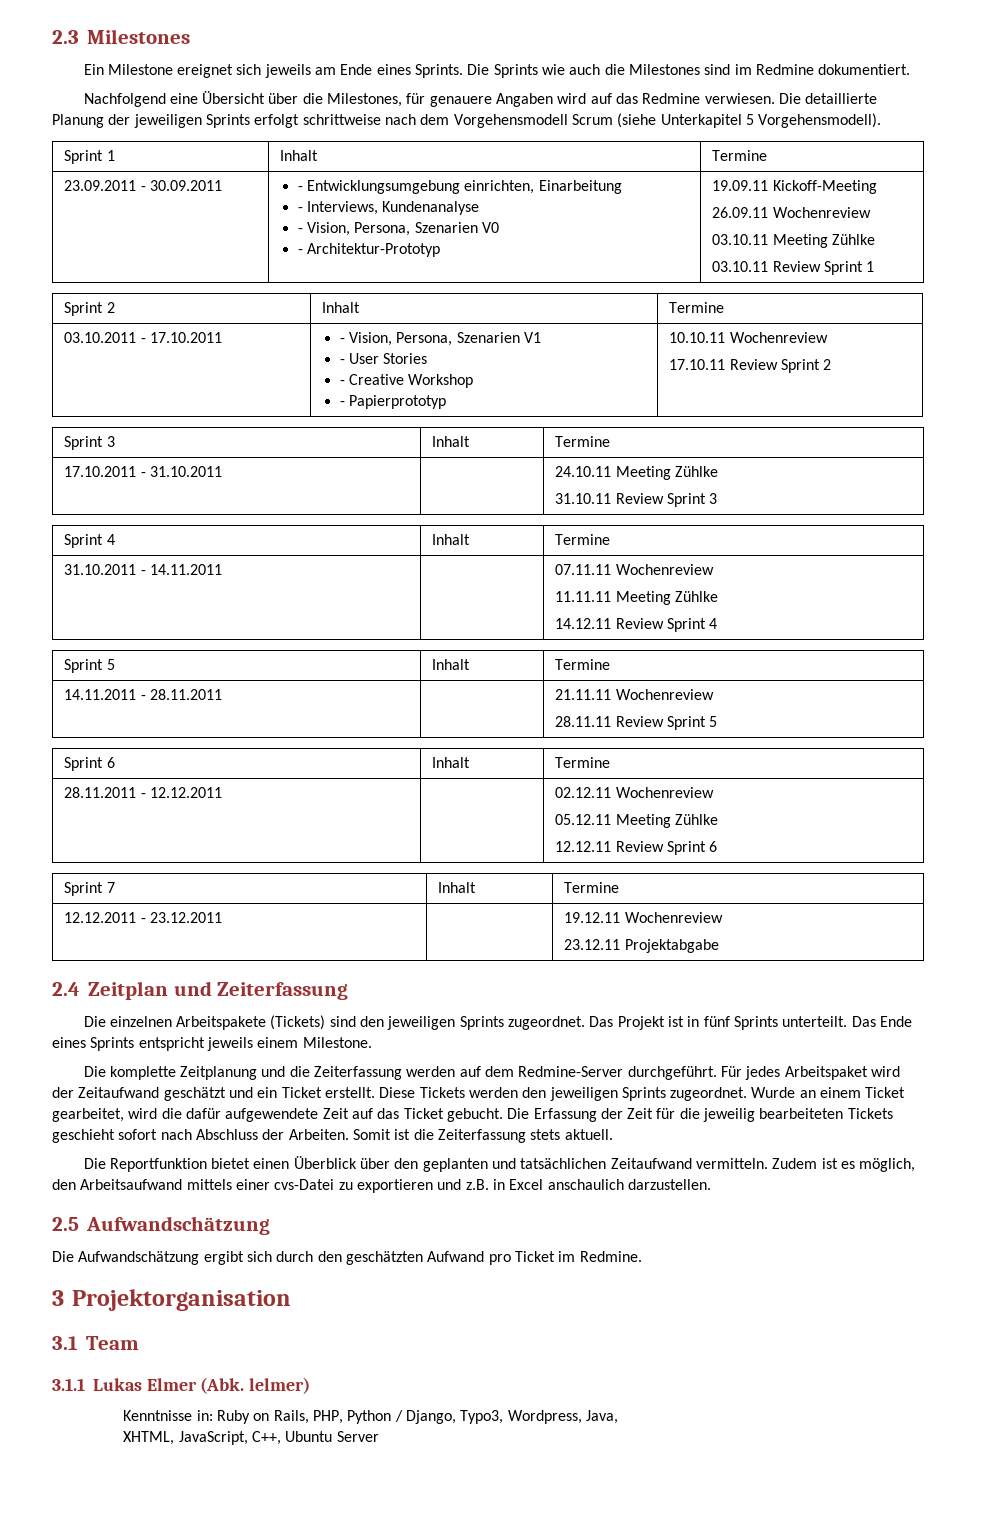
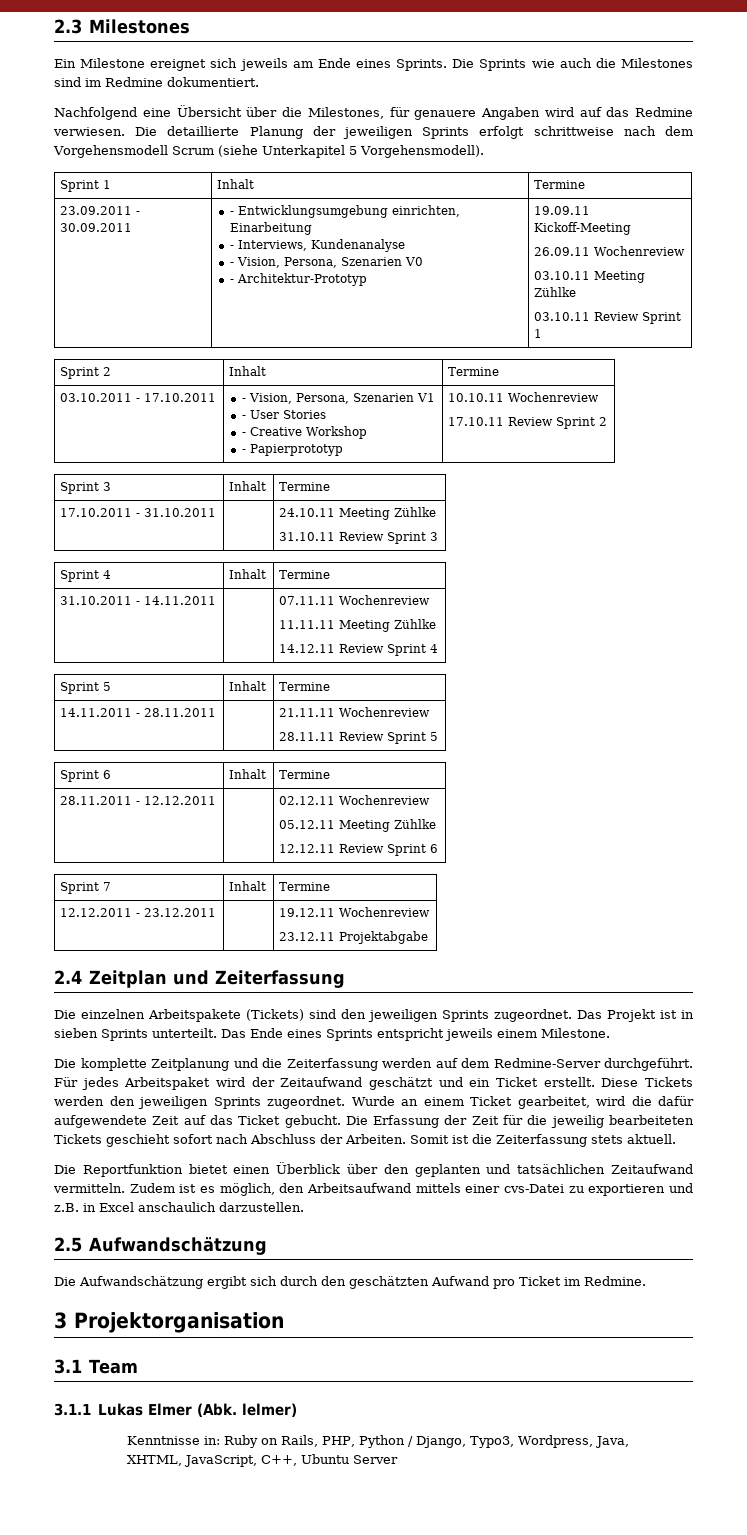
- Das Projekt ist in fünf Sprints unterteilt.
+ Das Projekt ist in sieben Sprints unterteilt.

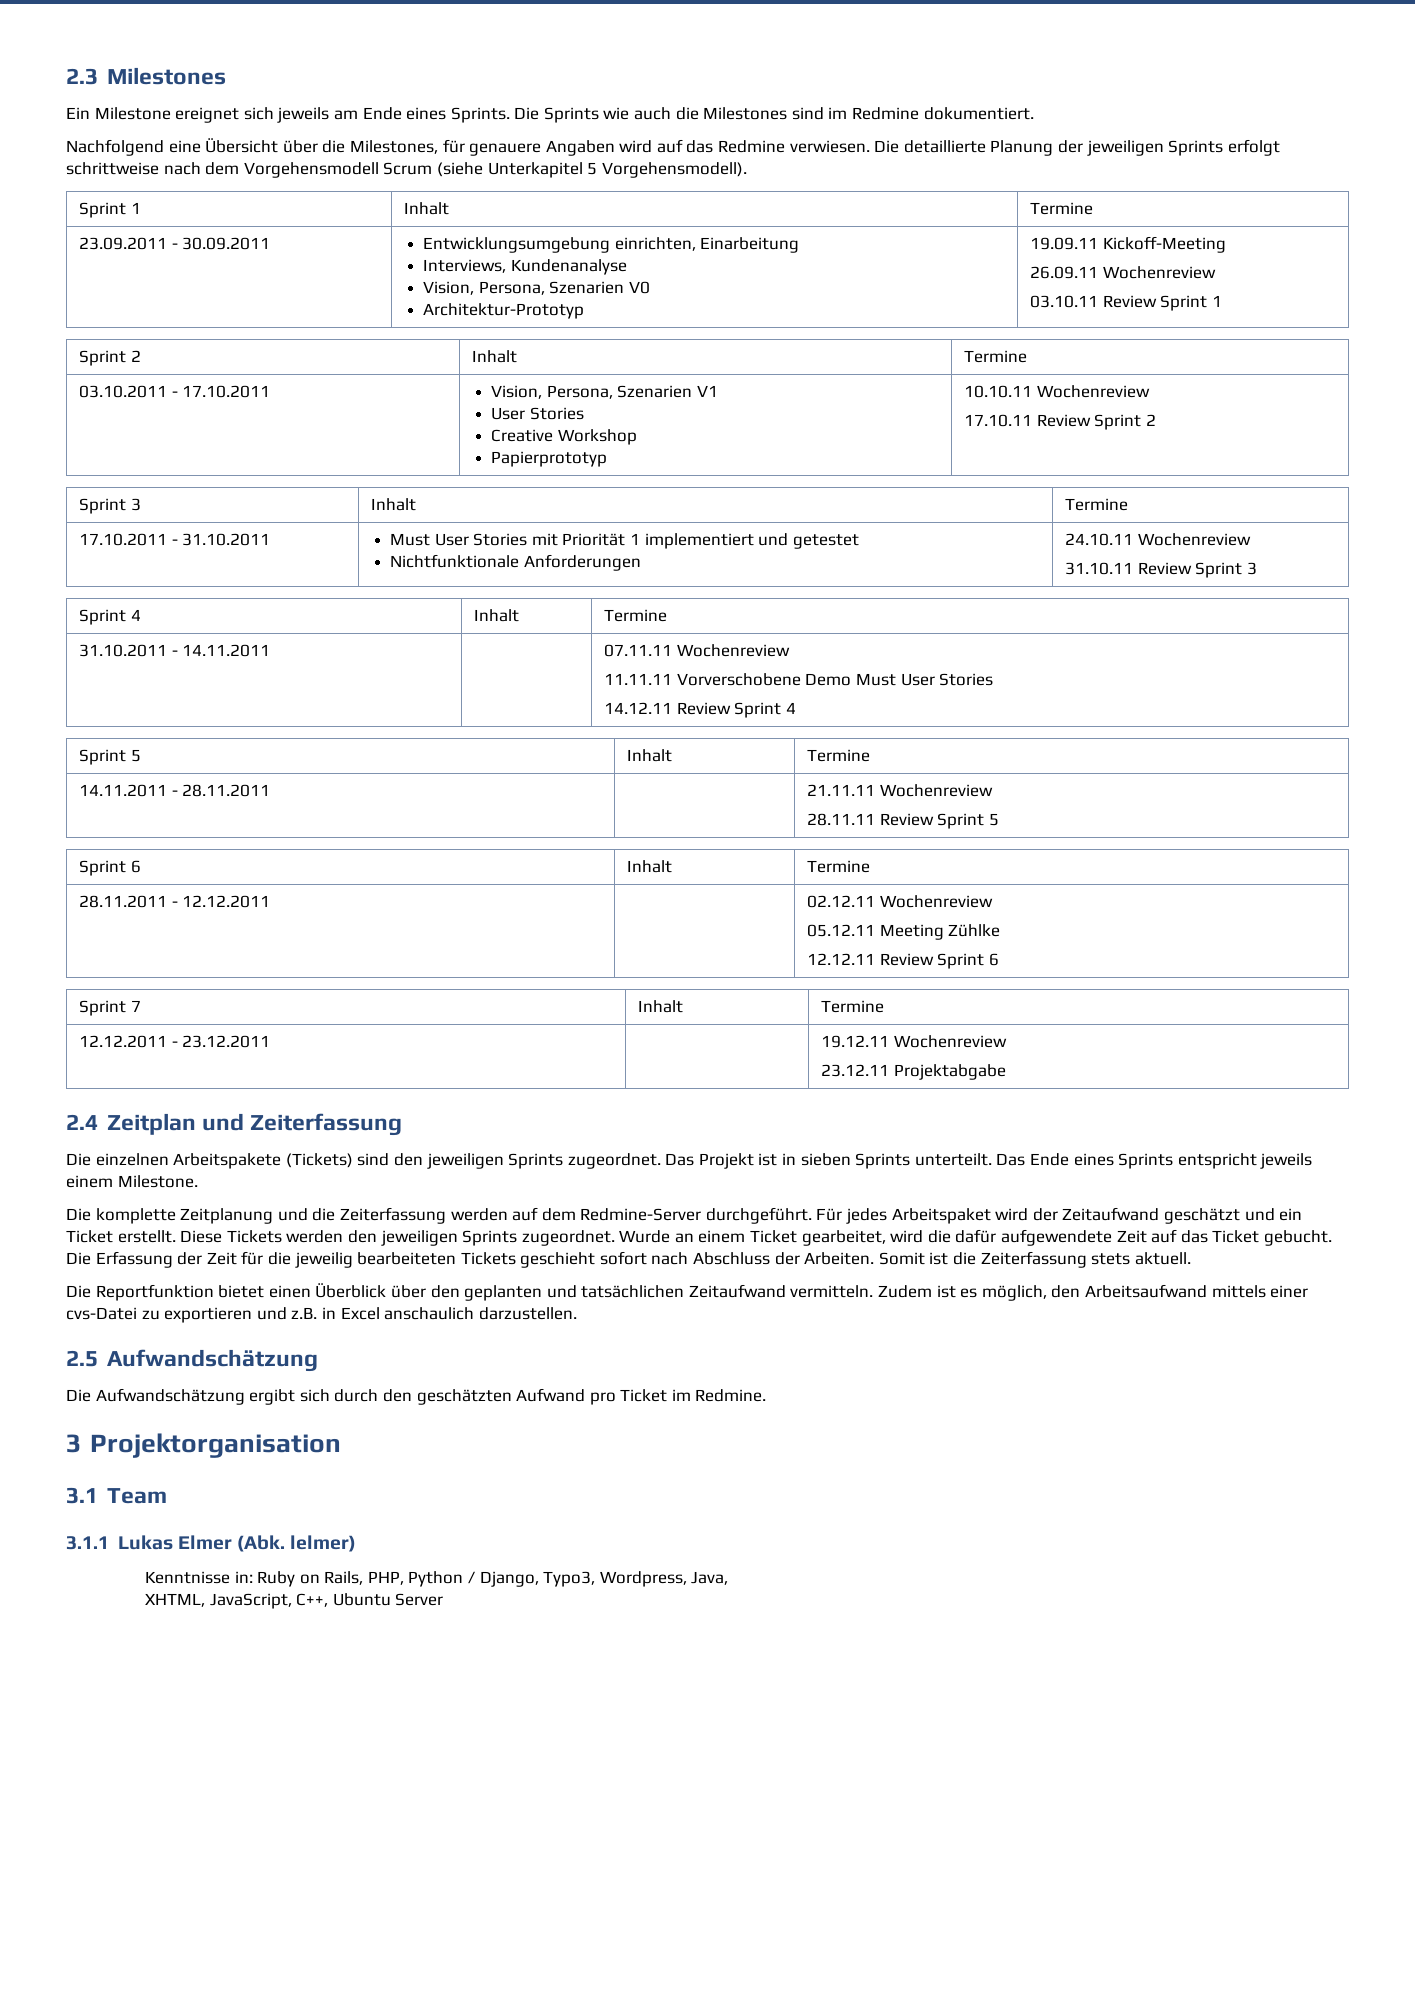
- 23.09.2011 - 30.09.2011 | - Entwicklungsumgebung einrichten, Einarbeitung
- - Interviews, Kundenanalyse
- - Vision, Persona, Szenarien V0
- - Architektur-Prototyp | 19.09.11 Kickoff-Meeting
+ 23.09.2011 - 30.09.2011 | Entwicklungsumgebung einrichten, Einarbeitung
+ Interviews, Kundenanalyse
+ Vision, Persona, Szenarien V0
+ Architektur-Prototyp | 19.09.11 Kickoff-Meeting
  26.09.11 Wochenreview
- 03.10.11 Meeting Zühlke
- 03.10.2011 - 17.10.2011 | - Vision, Persona, Szenarien V1
- - User Stories
- - Creative Workshop
- - Papierprototyp | 10.10.11 Wochenreview
+ 03.10.2011 - 17.10.2011 | Vision, Persona, Szenarien V1
+ User Stories
+ Creative Workshop
+ Papierprototyp | 10.10.11 Wochenreview
- 17.10.2011 - 31.10.2011 | | 24.10.11 Meeting Zühlke
+ 17.10.2011 - 31.10.2011 | Must User Stories mit Priorität 1 implementiert und getestet
+ Nichtfunktionale Anforderungen | 24.10.11 Wochenreview
  31.10.2011 - 14.11.2011 | | 07.11.11 Wochenreview
- 11.11.11 Meeting Zühlke
+ 11.11.11 Vorverschobene Demo Must User Stories

